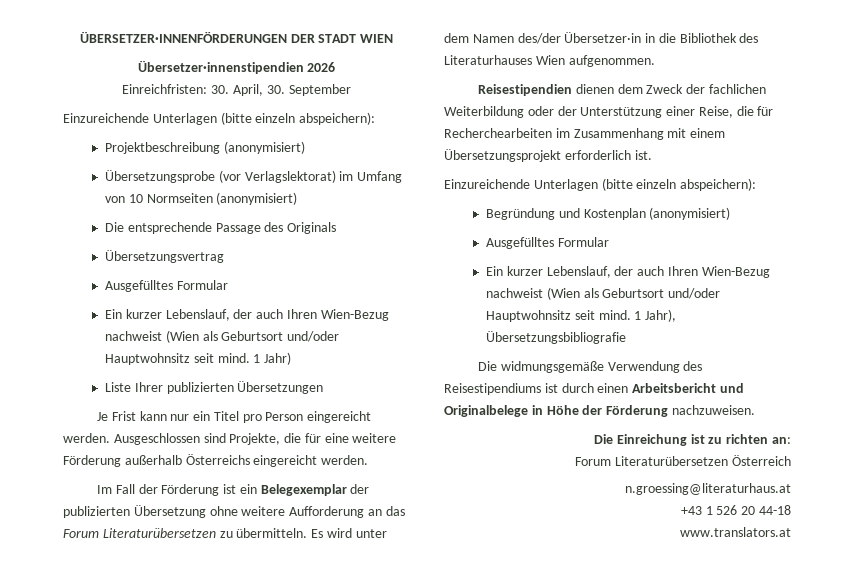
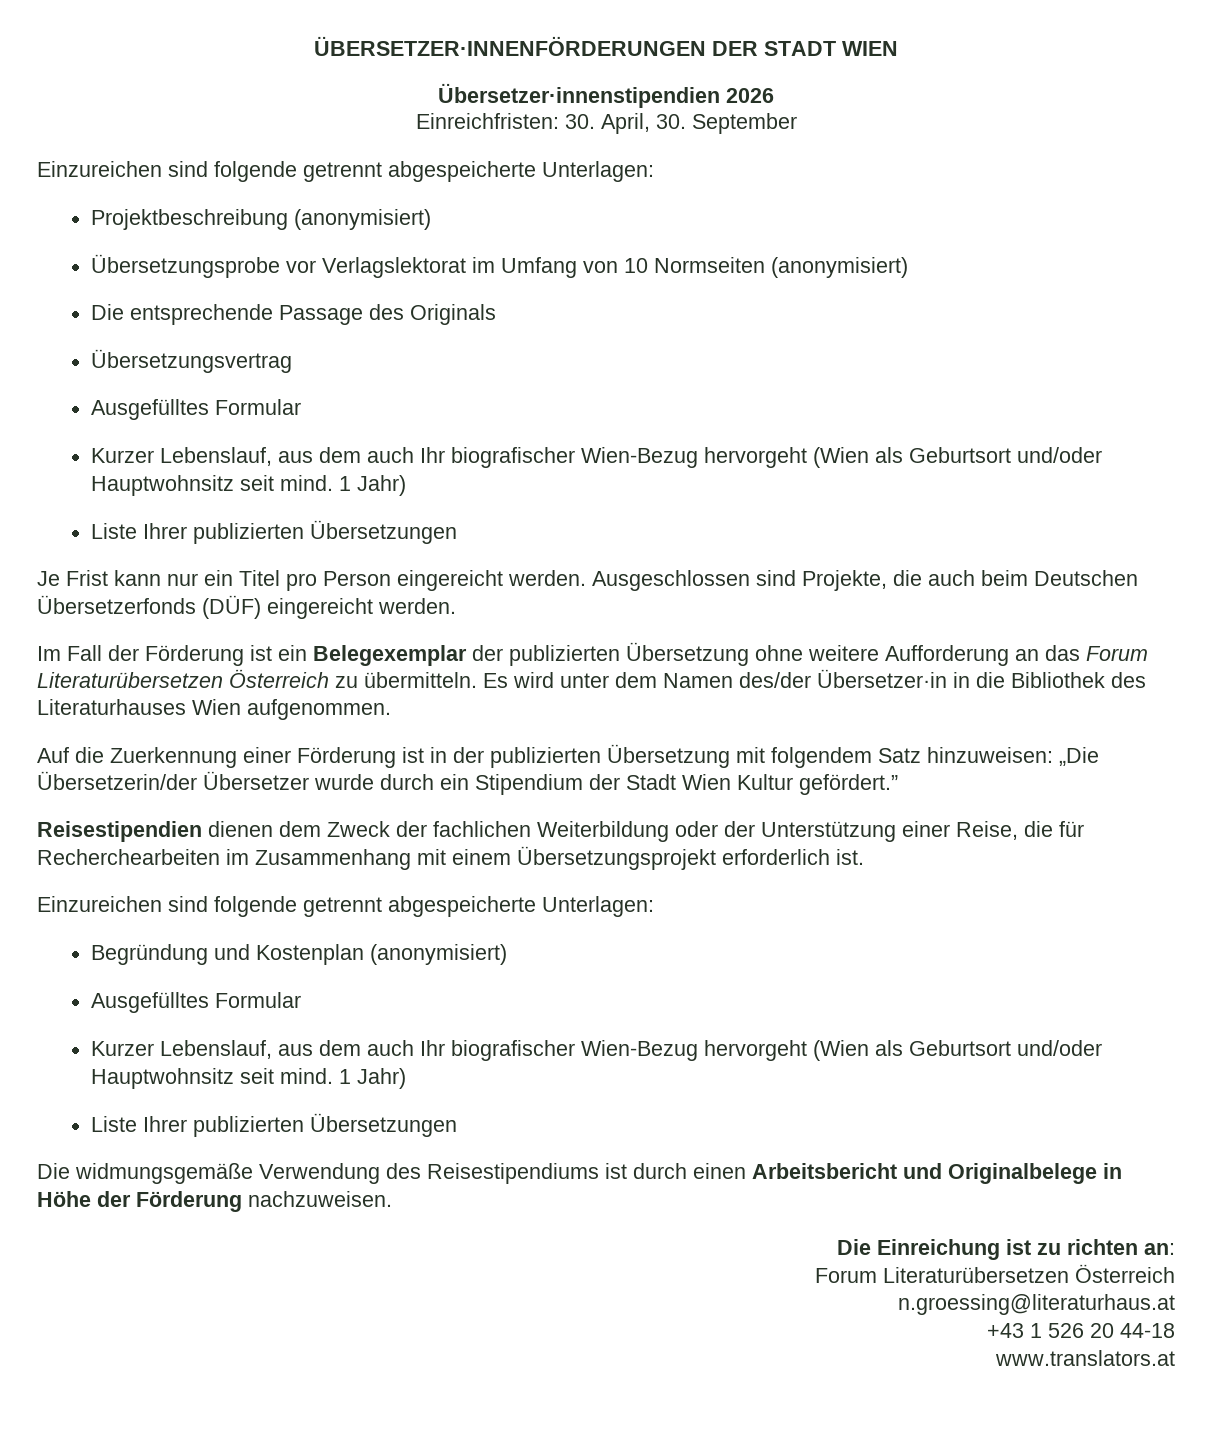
  Einreichfristen: 30. April, 30. September
- Einzureichende Unterlagen (bitte einzeln abspeichern):
+ Einzureichen sind folgende getrennt abgespeicherte Unterlagen:
- Übersetzungsprobe (vor Verlagslektorat) im Umfang von 10 Normseiten (anonymisiert)
+ Übersetzungsprobe vor Verlagslektorat im Umfang von 10 Normseiten (anonymisiert)
  Übersetzungsvertrag
  Ausgefülltes Formular
- Ein kurzer Lebenslauf, der auch Ihren Wien-Bezug nachweist (Wien als Geburtsort und/oder Hauptwohnsitz seit mind.
+ Kurzer Lebenslauf, aus dem auch Ihr biografischer Wien-Bezug hervorgeht (Wien als Geburtsort und/oder Hauptwohnsitz seit mind.
- Ausgeschlossen sind Projekte, die für eine weitere Förderung außerhalb Österreichs eingereicht werden.
+ Ausgeschlossen sind Projekte, die auch beim Deutschen Übersetzerfonds (DÜF) eingereicht werden.
- Im Fall der Förderung ist ein Belegexemplar der publizierten Übersetzung ohne weitere Aufforderung an das Forum Literaturübersetzen zu übermitteln.
+ Im Fall der Förderung ist ein Belegexemplar der publizierten Übersetzung ohne weitere Aufforderung an das Forum Literaturübersetzen Österreich zu übermitteln.
+ Auf die Zuerkennung einer Förderung ist in der publizierten Übersetzung mit folgendem Satz hinzuweisen: „Die Übersetzerin/der Übersetzer wurde durch ein Stipendium der Stadt Wien Kultur gefördert.”
  Reisestipendien dienen dem Zweck der fachlichen Weiterbildung oder der Unterstützung einer Reise, die für Recherchearbeiten im Zusammenhang mit einem Übersetzungsprojekt erforderlich ist.
- Einzureichende Unterlagen (bitte einzeln abspeichern):
+ Einzureichen sind folgende getrennt abgespeicherte Unterlagen:
  Begründung und Kostenplan (anonymisiert)
  Ausgefülltes Formular
- Ein kurzer Lebenslauf, der auch Ihren Wien-Bezug nachweist (Wien als Geburtsort und/oder Hauptwohnsitz seit mind. 1 Jahr), Übersetzungsbibliografie
+ Kurzer Lebenslauf, aus dem auch Ihr biografischer Wien-Bezug hervorgeht (Wien als Geburtsort und/oder Hauptwohnsitz seit mind. 1 Jahr)
+ Liste Ihrer publizierten Übersetzungen

